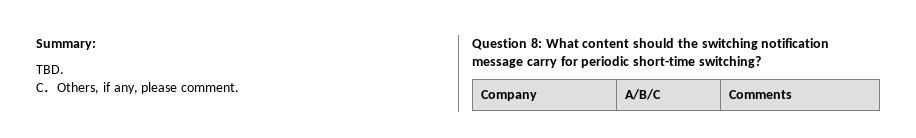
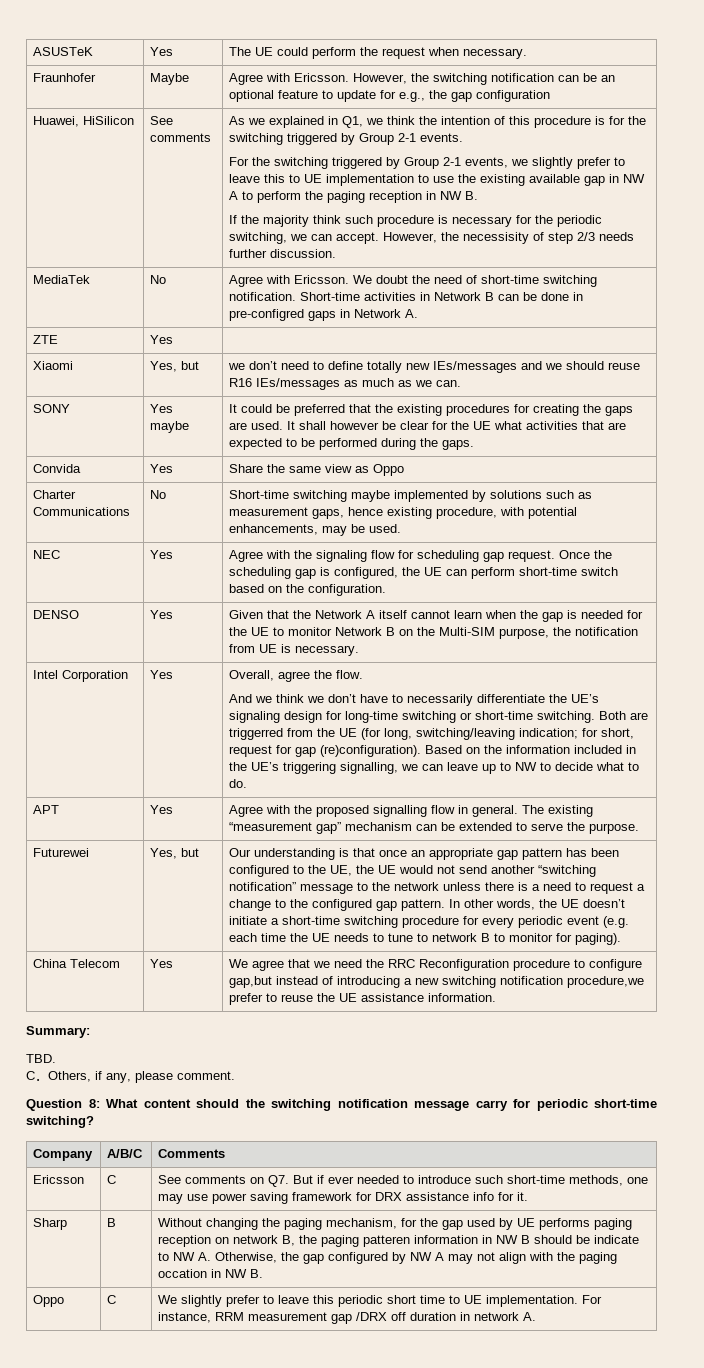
+ ASUSTeK | Yes | The UE could perform the request when necessary.
+ Fraunhofer | Maybe | Agree with Ericsson. However, the switching notification can be an optional feature to update for e.g., the gap configuration
+ Huawei, HiSilicon | See comments | As we explained in Q1, we think the intention of this procedure is for the switching triggered by Group 2-1 events.
+ For the switching triggered by Group 2-1 events, we slightly prefer to leave this to UE implementation to use the existing available gap in NW A to perform the paging reception in NW B.
+ If the majority think such procedure is necessary for the periodic switching, we can accept. However, the necessisity of step 2/3 needs further discussion.
+ MediaTek | No | Agree with Ericsson. We doubt the need of short-time switching notification. Short-time activities in Network B can be done in pre-configred gaps in Network A.
+ ZTE | Yes |
+ Xiaomi | Yes, but | we don’t need to define totally new IEs/messages and we should reuse R16 IEs/messages as much as we can.
+ SONY | Yes maybe | It could be preferred that the existing procedures for creating the gaps are used. It shall however be clear for the UE what activities that are expected to be performed during the gaps.
+ Convida | Yes | Share the same view as Oppo
+ Charter Communications | No | Short-time switching maybe implemented by solutions such as measurement gaps, hence existing procedure, with potential enhancements, may be used.
+ NEC | Yes | Agree with the signaling flow for scheduling gap request. Once the scheduling gap is configured, the UE can perform short-time switch based on the configuration.
+ DENSO | Yes | Given that the Network A itself cannot learn when the gap is needed for the UE to monitor Network B on the Multi-SIM purpose, the notification from UE is necessary.
+ Intel Corporation | Yes | Overall, agree the flow.
+ And we think we don’t have to necessarily differentiate the UE’s signaling design for long-time switching or short-time switching. Both are triggerred from the UE (for long, switching/leaving indication; for short, request for gap (re)configuration). Based on the information included in the UE’s triggering signalling, we can leave up to NW to decide what to do.
+ APT | Yes | Agree with the proposed signalling flow in general. The existing “measurement gap” mechanism can be extended to serve the purpose.
+ Futurewei | Yes, but | Our understanding is that once an appropriate gap pattern has been configured to the UE, the UE would not send another “switching notification” message to the network unless there is a need to request a change to the configured gap pattern. In other words, the UE doesn’t initiate a short-time switching procedure for every periodic event (e.g. each time the UE needs to tune to network B to monitor for paging).
+ China Telecom | Yes | We agree that we need the RRC Reconfiguration procedure to configure gap,but instead of introducing a new switching notification procedure,we prefer to reuse the UE assistance information.
+ Ericsson | C | See comments on Q7. But if ever needed to introduce such short-time methods, one may use power saving framework for DRX assistance info for it.
+ Sharp | B | Without changing the paging mechanism, for the gap used by UE performs paging reception on network B, the paging patteren information in NW B should be indicate to NW A. Otherwise, the gap configured by NW A may not align with the paging occation in NW B.
+ Oppo | C | We slightly prefer to leave this periodic short time to UE implementation. For instance, RRM measurement gap /DRX off duration in network A.

